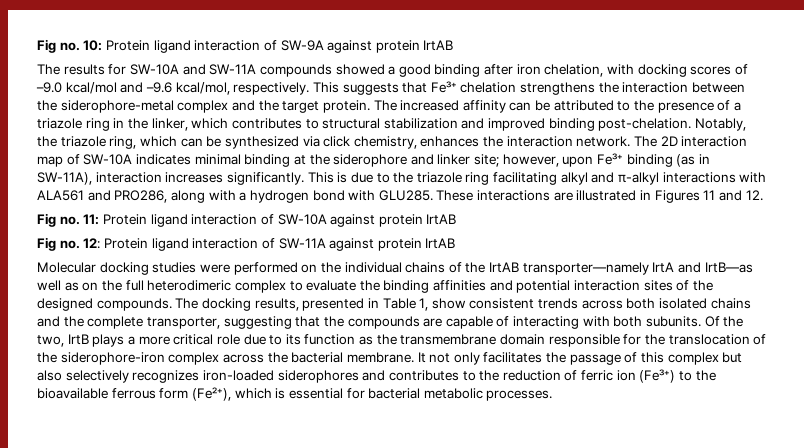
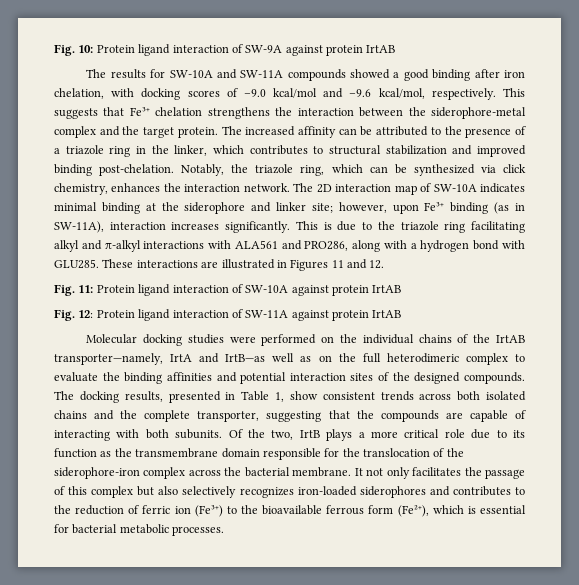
- Fig no. 10: Protein ligand interaction of SW-9A against protein IrtAB
+ Fig. 10: Protein ligand interaction of SW-9A against protein IrtAB
- Fig no. 11: Protein ligand interaction of SW-10A against protein IrtAB
+ Fig. 11: Protein ligand interaction of SW-10A against protein IrtAB
- Fig no. 12: Protein ligand interaction of SW-11A against protein IrtAB
+ Fig. 12: Protein ligand interaction of SW-11A against protein IrtAB
- Molecular docking studies were performed on the individual chains of the IrtAB transporter—namely IrtA and IrtB—as well as on the full heterodimeric complex to evaluate the binding affinities and potential interaction sites of the designed compounds.
+ Molecular docking studies were performed on the individual chains of the IrtAB transporter—namely, IrtA and IrtB—as well as on the full heterodimeric complex to evaluate the binding affinities and potential interaction sites of the designed compounds.

